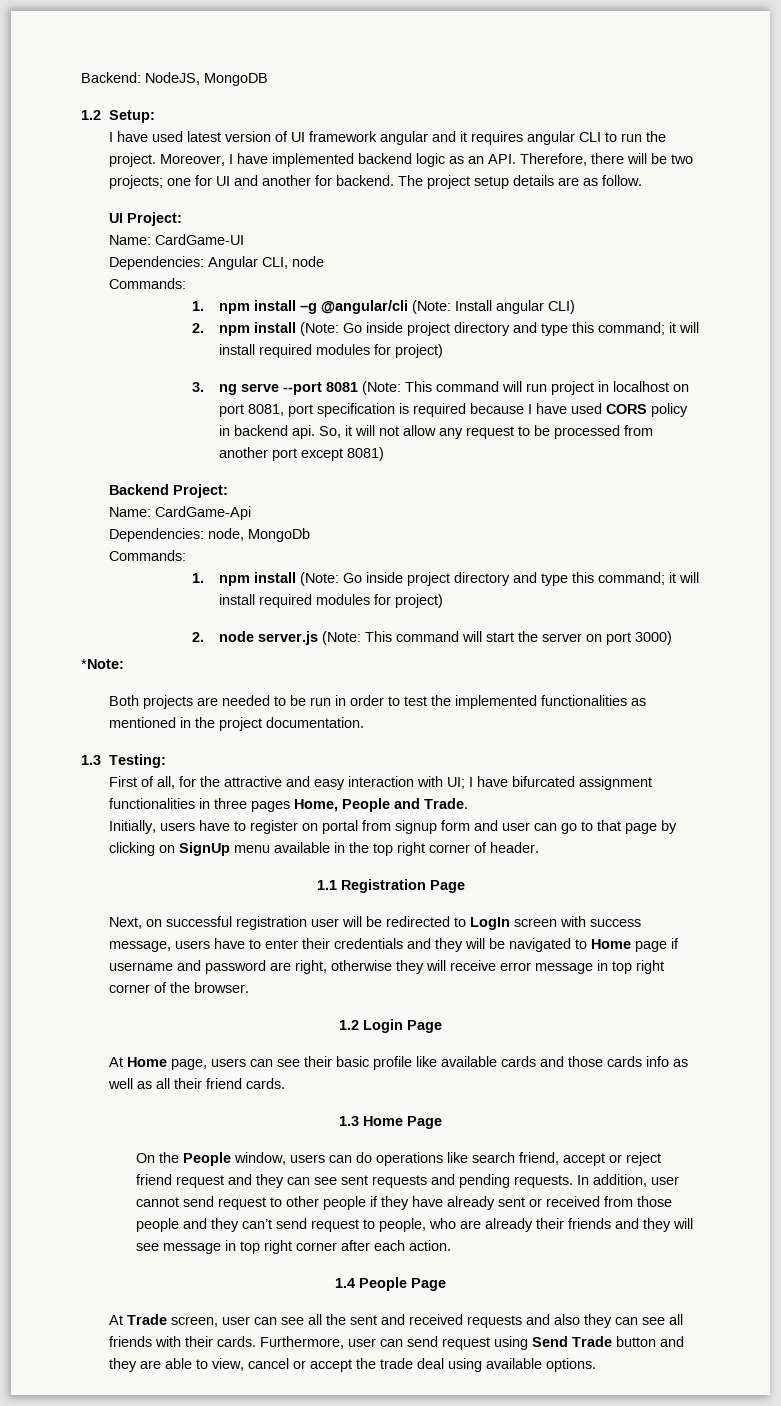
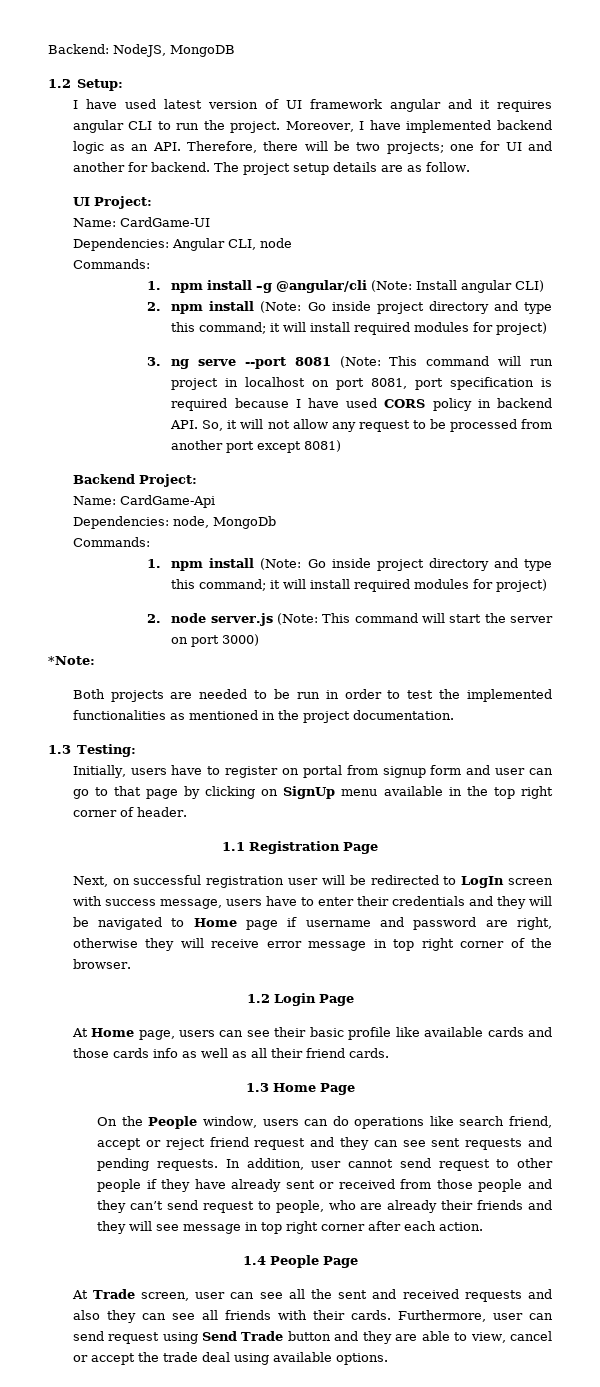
- 3. ng serve --port 8081 (Note: This command will run project in localhost on port 8081, port specification is required because I have used CORS policy in backend api. So, it will not allow any request to be processed from another port except 8081)
+ 3. ng serve --port 8081 (Note: This command will run project in localhost on port 8081, port specification is required because I have used CORS policy in backend API. So, it will not allow any request to be processed from another port except 8081)
- First of all, for the attractive and easy interaction with UI; I have bifurcated assignment functionalities in three pages Home, People and Trade.

